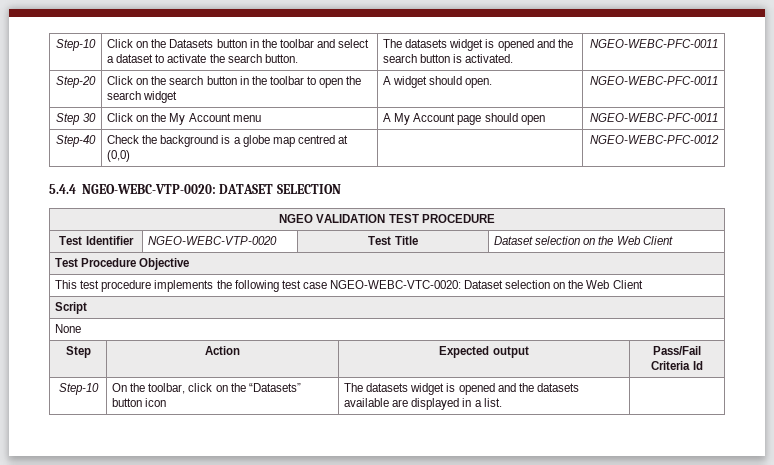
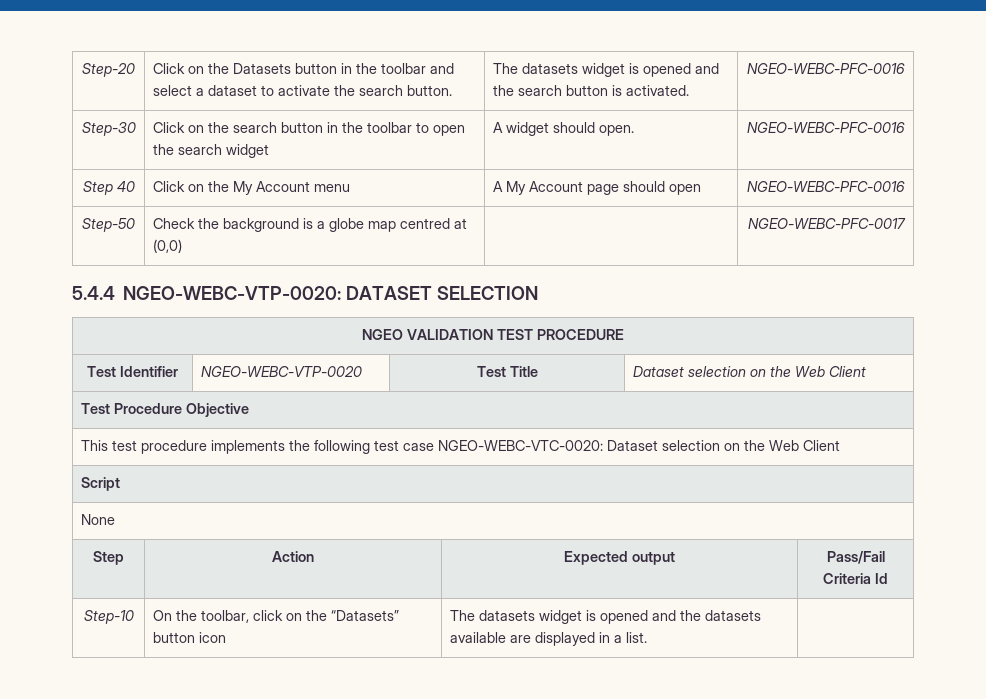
- Step-10 | Click on the Datasets button in the toolbar and select a dataset to activate the search button. | The datasets widget is opened and the search button is activated. | NGEO-WEBC-PFC-0011
- Step-20 | Click on the search button in the toolbar to open the search widget | A widget should open. | NGEO-WEBC-PFC-0011
- Step 30 | Click on the My Account menu | A My Account page should open | NGEO-WEBC-PFC-0011
- Step-40 | Check the background is a globe map centred at (0,0) | | NGEO-WEBC-PFC-0012
+ Step-20 | Click on the Datasets button in the toolbar and select a dataset to activate the search button. | The datasets widget is opened and the search button is activated. | NGEO-WEBC-PFC-0016
+ Step-30 | Click on the search button in the toolbar to open the search widget | A widget should open. | NGEO-WEBC-PFC-0016
+ Step 40 | Click on the My Account menu | A My Account page should open | NGEO-WEBC-PFC-0016
+ Step-50 | Check the background is a globe map centred at (0,0) | | NGEO-WEBC-PFC-0017

